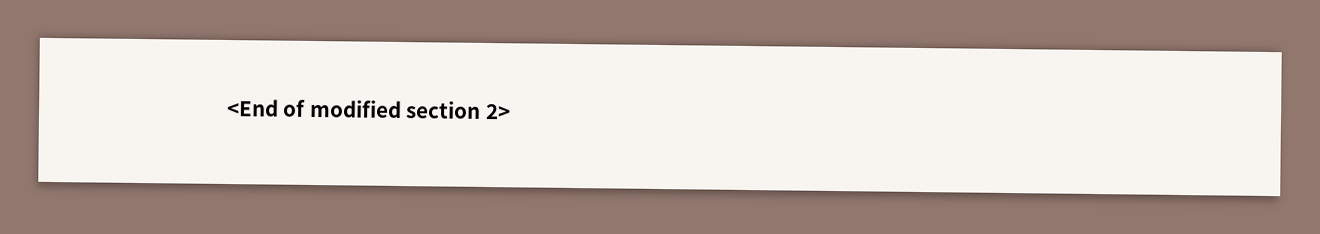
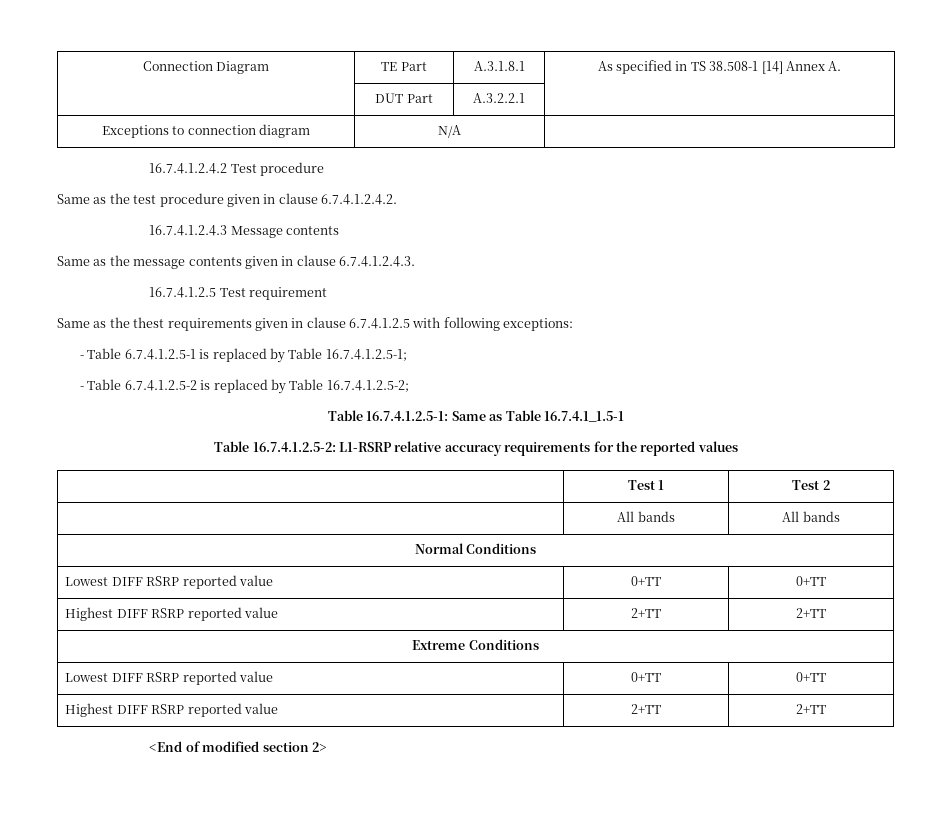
+ Connection Diagram | TE Part | A.3.1.8.1 | As specified in TS 38.508-1 [14] Annex A.
+ | DUT Part | A.3.2.2.1 |
+ Exceptions to connection diagram | N/A |
+ 16.7.4.1.2.4.2 Test procedure
+ Same as the test procedure given in clause 6.7.4.1.2.4.2.
+ 16.7.4.1.2.4.3 Message contents
+ Same as the message contents given in clause 6.7.4.1.2.4.3.
+ 16.7.4.1.2.5 Test requirement
+ Same as the thest requirements given in clause 6.7.4.1.2.5 with following exceptions:
+ - Table 6.7.4.1.2.5-1 is replaced by Table 16.7.4.1.2.5-1;
+ - Table 6.7.4.1.2.5-2 is replaced by Table 16.7.4.1.2.5-2;
+ Table 16.7.4.1.2.5-1: Same as Table 16.7.4.1_1.5-1
+ Table 16.7.4.1.2.5-2: L1-RSRP relative accuracy requirements for the reported values
+ | Test 1 | Test 2
+ | All bands | All bands
+ Normal Conditions
+ Lowest DIFF RSRP reported value | 0+TT | 0+TT
+ Highest DIFF RSRP reported value | 2+TT | 2+TT
+ Extreme Conditions
+ Lowest DIFF RSRP reported value | 0+TT | 0+TT
+ Highest DIFF RSRP reported value | 2+TT | 2+TT

